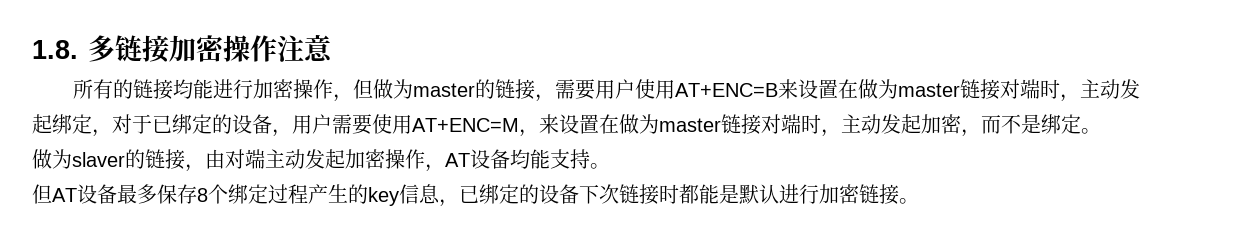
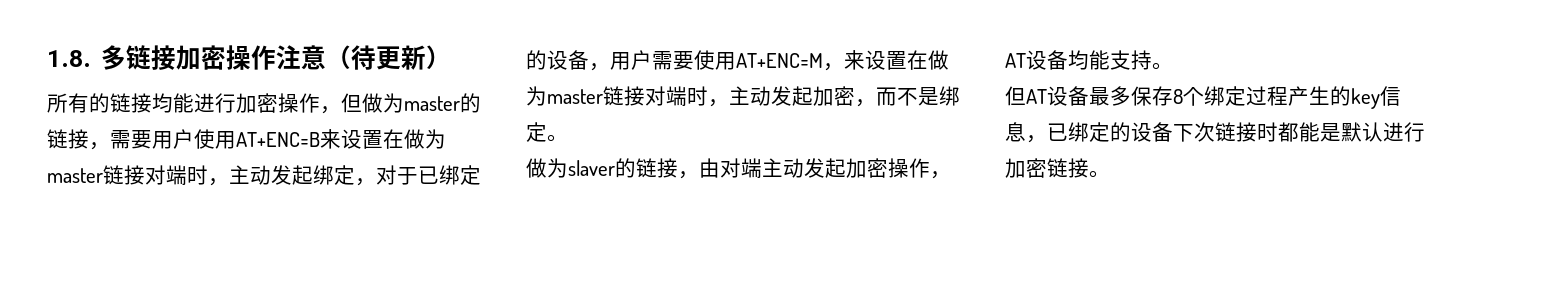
- 1.8.多链接加密操作注意
+ 1.8.多链接加密操作注意（待更新）

